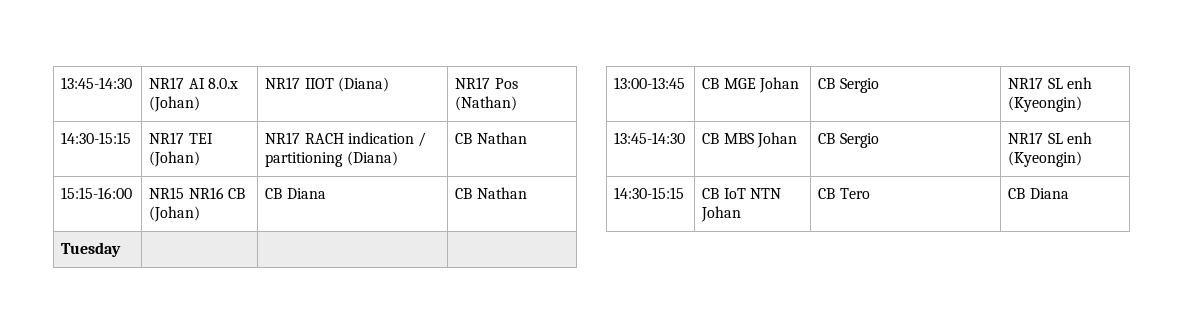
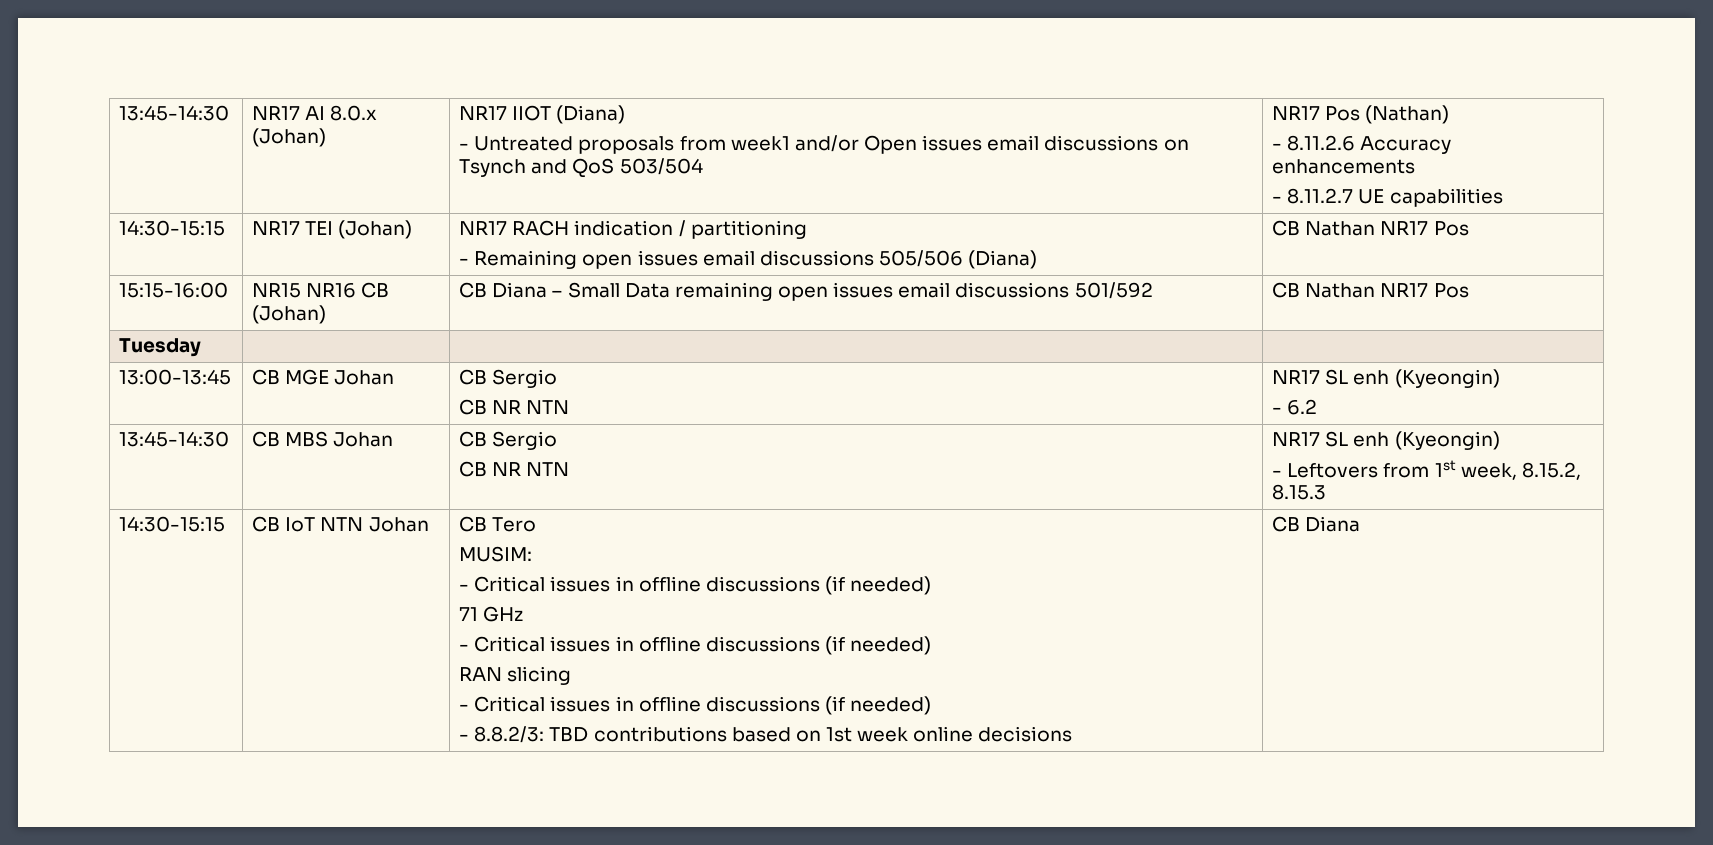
- 13:45-14:30 | NR17 AI 8.0.x (Johan) | NR17 IIOT (Diana) | NR17 Pos (Nathan)
+ 13:45-14:30 | NR17 AI 8.0.x (Johan) | NR17 IIOT (Diana)
+ - Untreated proposals from week1 and/or Open issues email discussions on Tsynch and QoS 503/504 | NR17 Pos (Nathan)
+ - 8.11.2.6 Accuracy enhancements
+ - 8.11.2.7 UE capabilities
- 14:30-15:15 | NR17 TEI (Johan) | NR17 RACH indication / partitioning (Diana) | CB Nathan
+ 14:30-15:15 | NR17 TEI (Johan) | NR17 RACH indication / partitioning
+ - Remaining open issues email discussions 505/506 (Diana) | CB Nathan NR17 Pos
- 15:15-16:00 | NR15 NR16 CB (Johan) | CB Diana | CB Nathan
+ 15:15-16:00 | NR15 NR16 CB (Johan) | CB Diana – Small Data remaining open issues email discussions 501/592 | CB Nathan NR17 Pos
- 13:00-13:45 | CB MGE Johan | CB Sergio | NR17 SL enh (Kyeongin)
+ 13:00-13:45 | CB MGE Johan | CB Sergio
+ CB NR NTN | NR17 SL enh (Kyeongin)
+ - 6.2
- 13:45-14:30 | CB MBS Johan | CB Sergio | NR17 SL enh (Kyeongin)
+ 13:45-14:30 | CB MBS Johan | CB Sergio
+ CB NR NTN | NR17 SL enh (Kyeongin)
+ - Leftovers from 1st week, 8.15.2, 8.15.3
+ MUSIM:
+ - Critical issues in offline discussions (if needed)
+ 71 GHz
+ - Critical issues in offline discussions (if needed)
+ RAN slicing
+ - Critical issues in offline discussions (if needed)
+ - 8.8.2/3: TBD contributions based on 1st week online decisions

